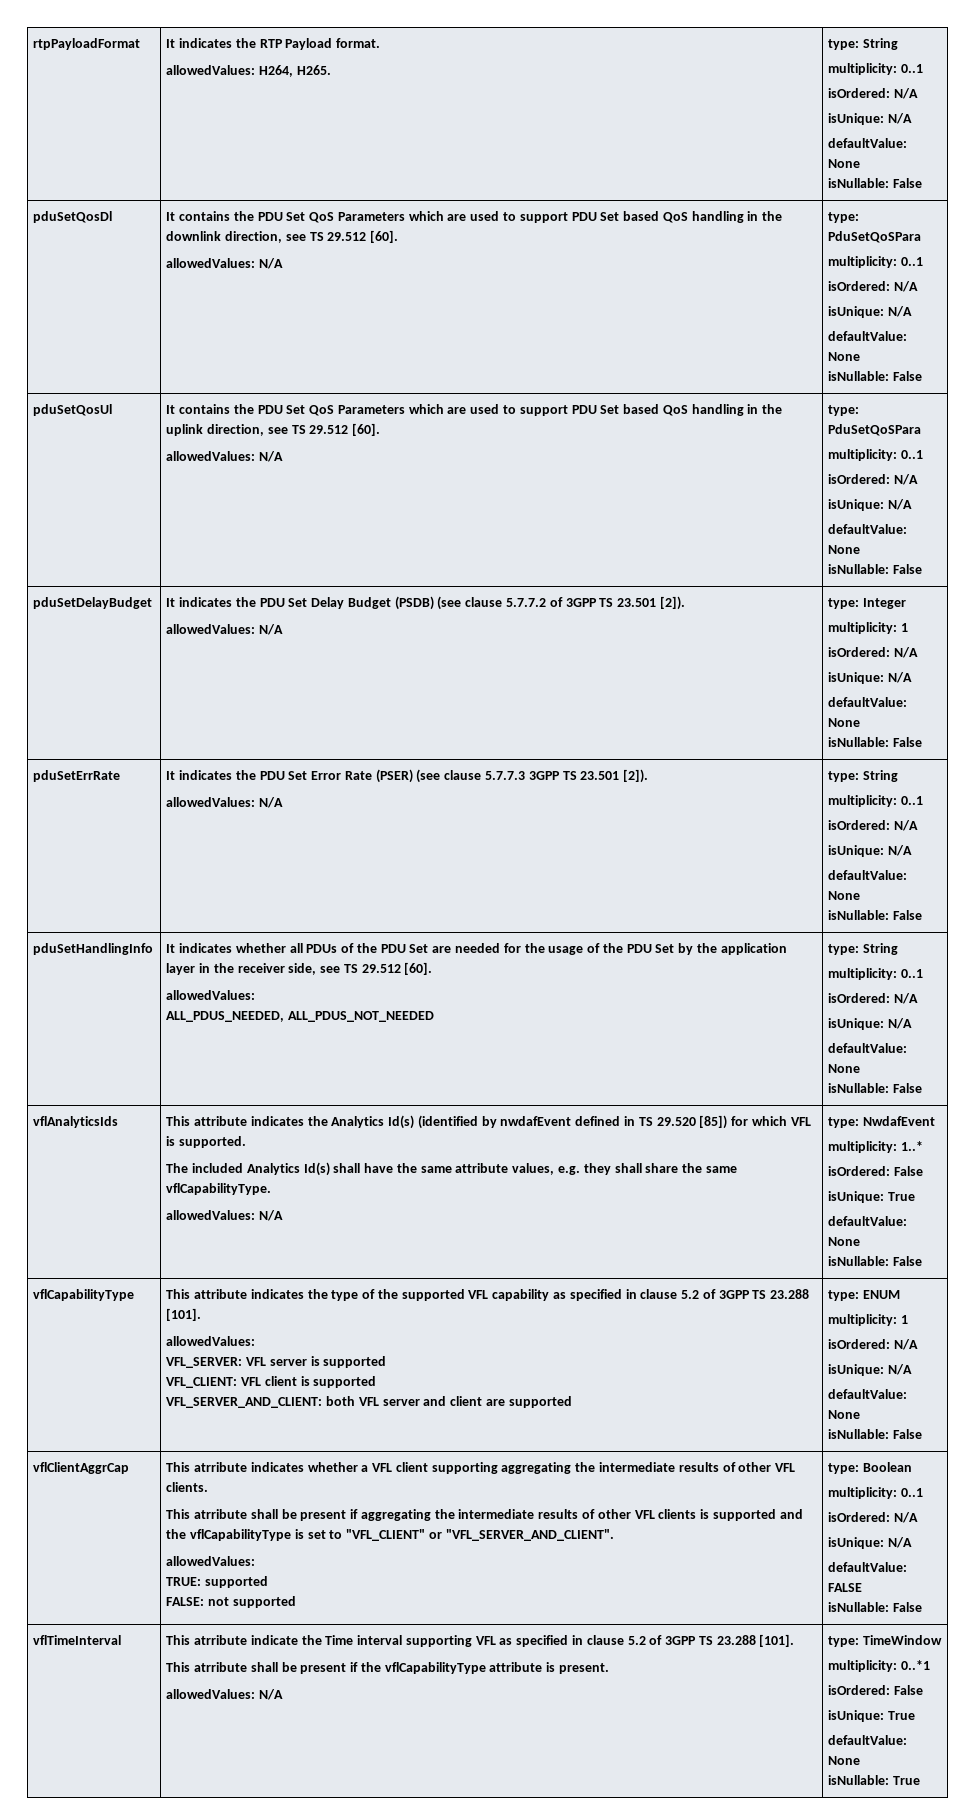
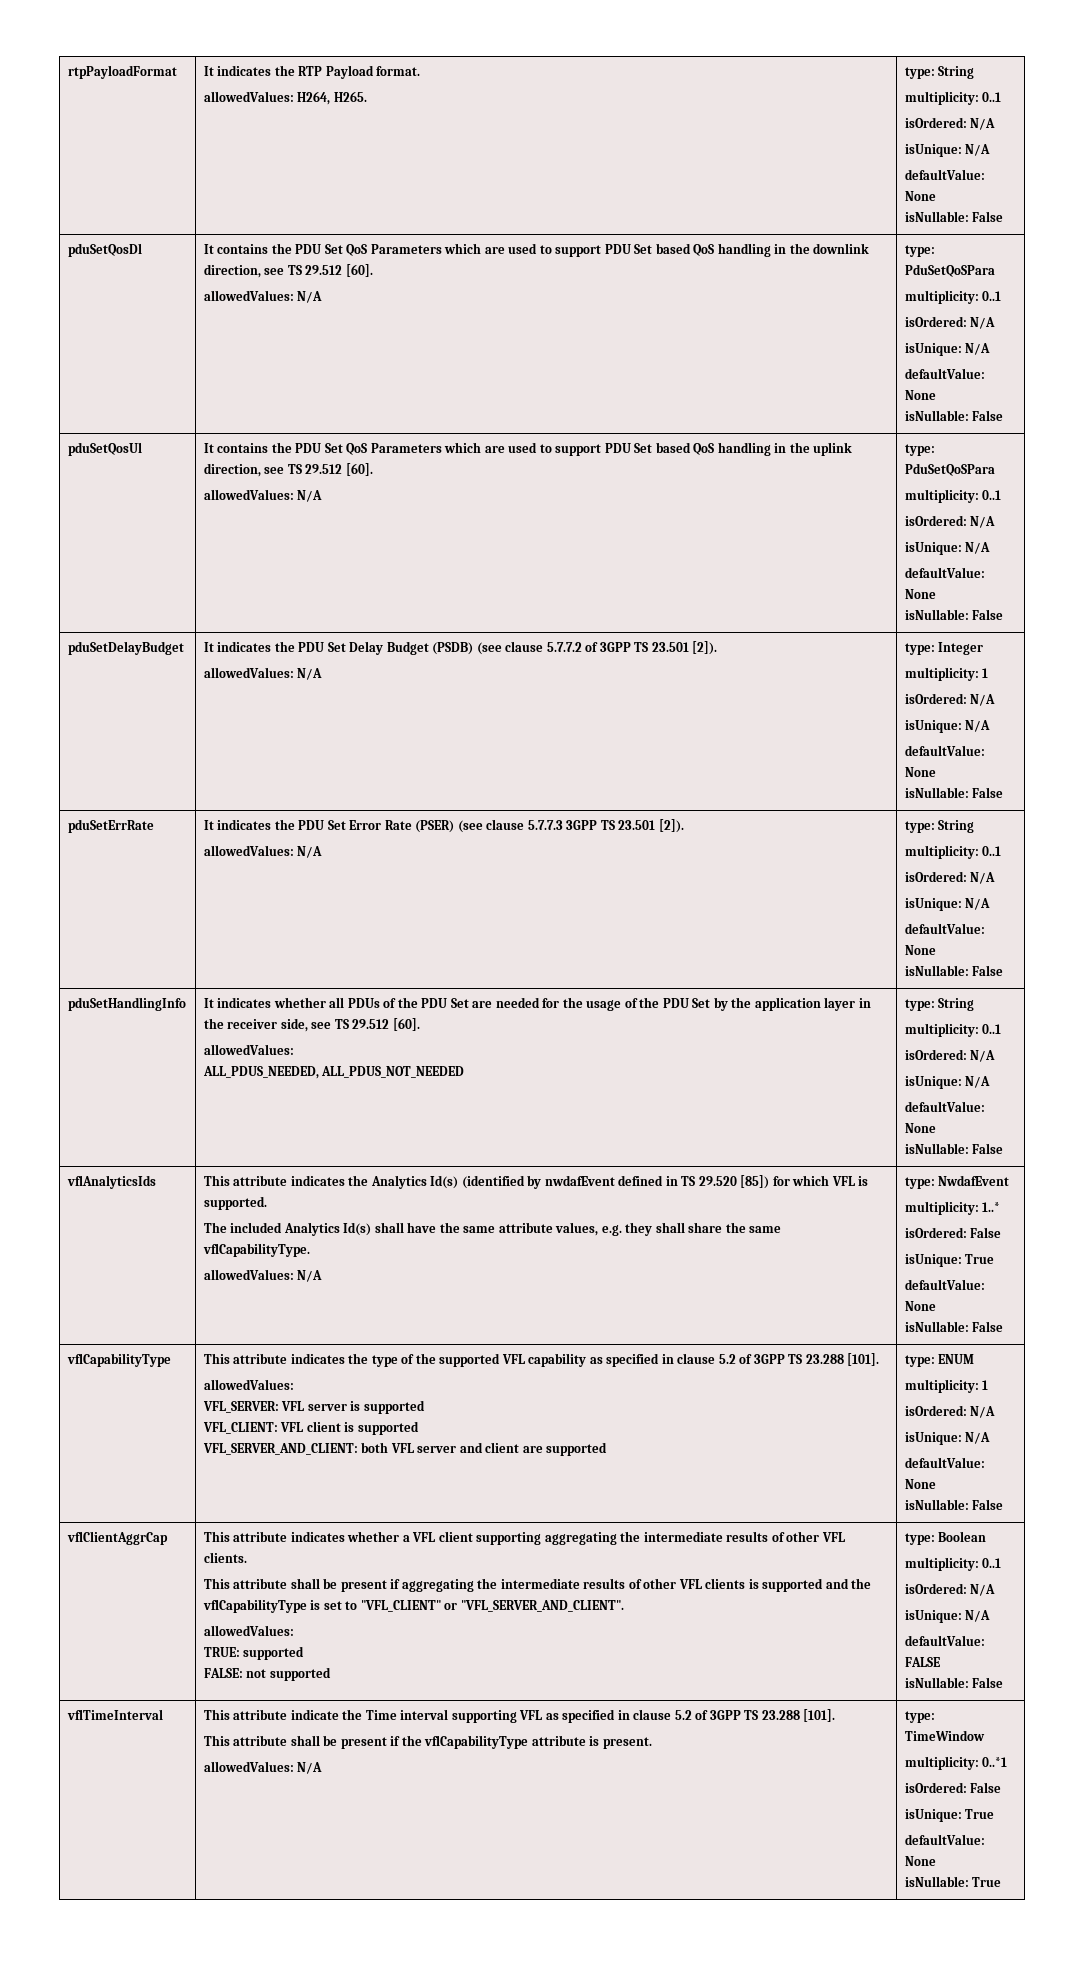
- This atrribute indicates whether a VFL client supporting aggregating the intermediate results of other VFL clients.
+ This attribute indicates whether a VFL client supporting aggregating the intermediate results of other VFL clients.
- This atrribute shall be present if aggregating the intermediate results of other VFL clients is supported and the vflCapabilityType is set to "VFL_CLIENT" or "VFL_SERVER_AND_CLIENT".
+ This attribute shall be present if aggregating the intermediate results of other VFL clients is supported and the vflCapabilityType is set to "VFL_CLIENT" or "VFL_SERVER_AND_CLIENT".
- This atrribute indicate the Time interval supporting VFL as specified in clause 5.2 of 3GPP TS 23.288 [101].
+ This attribute indicate the Time interval supporting VFL as specified in clause 5.2 of 3GPP TS 23.288 [101].
- This atrribute shall be present if the vflCapabilityType attribute is present.
+ This attribute shall be present if the vflCapabilityType attribute is present.

